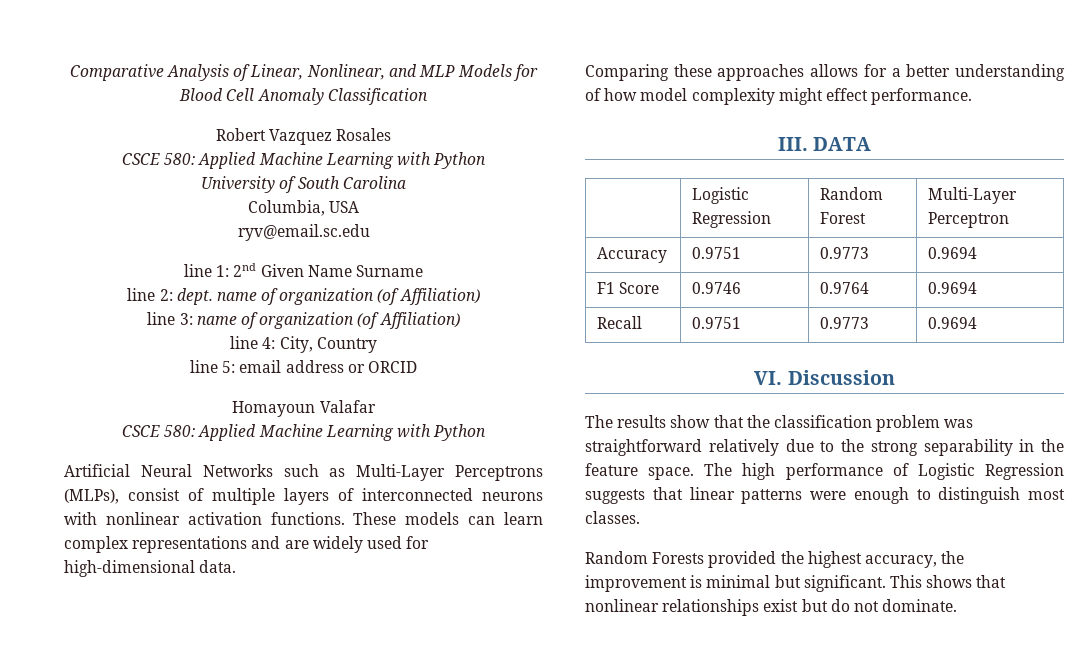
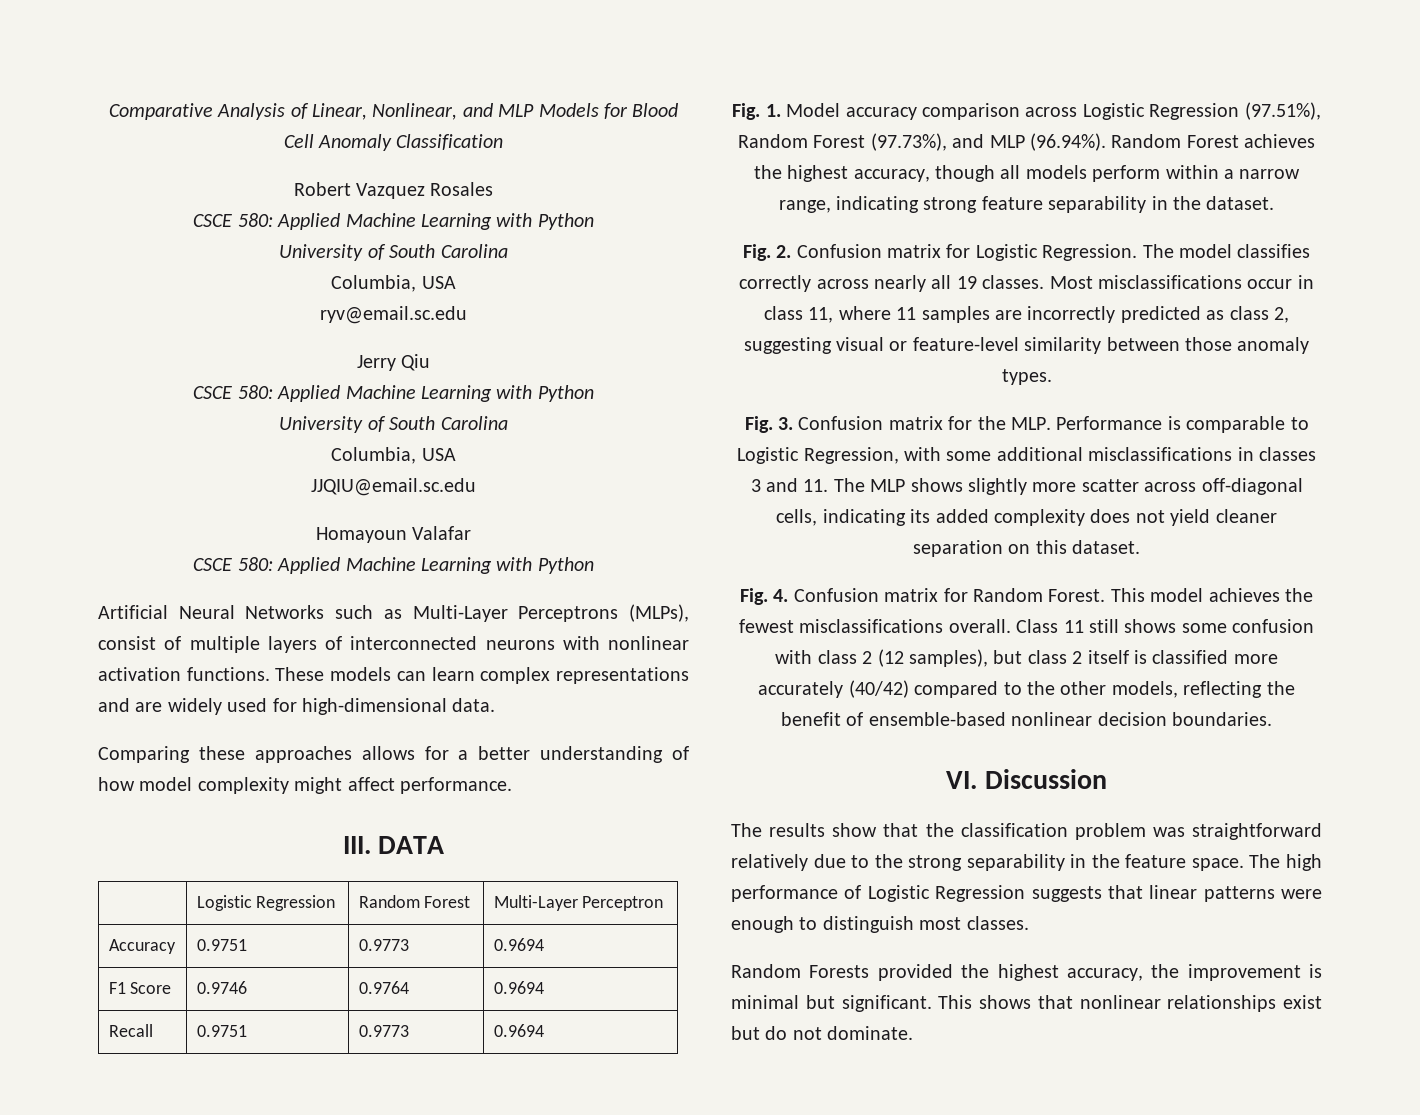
- line 1: 2nd Given Name Surname
- line 2: dept. name of organization (of Affiliation)
- line 3: name of organization (of Affiliation)
- line 4: City, Country
- line 5: email address or ORCID
+ Jerry Qiu
+ CSCE 580: Applied Machine Learning with Python
+ University of South Carolina
+ Columbia, USA
+ JJQIU@email.sc.edu
- Comparing these approaches allows for a better understanding of how model complexity might effect performance.
+ Comparing these approaches allows for a better understanding of how model complexity might affect performance.
+ Fig. 1. Model accuracy comparison across Logistic Regression (97.51%), Random Forest (97.73%), and MLP (96.94%). Random Forest achieves the highest accuracy, though all models perform within a narrow range, indicating strong feature separability in the dataset.
+ Fig. 2. Confusion matrix for Logistic Regression. The model classifies correctly across nearly all 19 classes. Most misclassifications occur in class 11, where 11 samples are incorrectly predicted as class 2, suggesting visual or feature-level similarity between those anomaly types.
+ Fig. 3. Confusion matrix for the MLP. Performance is comparable to Logistic Regression, with some additional misclassifications in classes 3 and 11. The MLP shows slightly more scatter across off-diagonal cells, indicating its added complexity does not yield cleaner separation on this dataset.
+ Fig. 4. Confusion matrix for Random Forest. This model achieves the fewest misclassifications overall. Class 11 still shows some confusion with class 2 (12 samples), but class 2 itself is classified more accurately (40/42) compared to the other models, reflecting the benefit of ensemble-based nonlinear decision boundaries.

